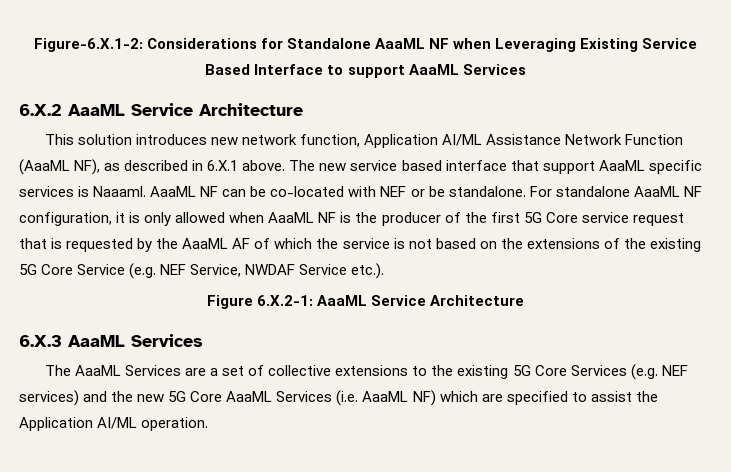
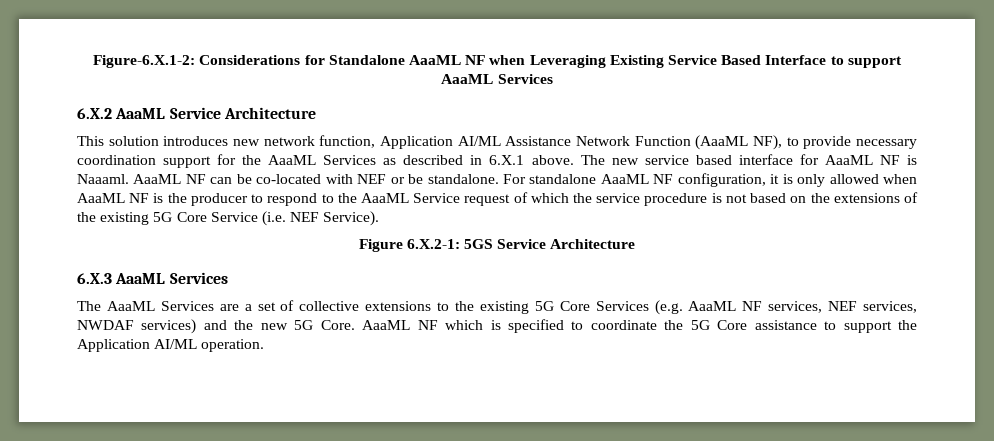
- This solution introduces new network function, Application AI/ML Assistance Network Function (AaaML NF), as described in 6.X.1 above.
+ This solution introduces new network function, Application AI/ML Assistance Network Function (AaaML NF), to provide necessary coordination support for the AaaML Services as described in 6.X.1 above.
- The new service based interface that support AaaML specific services is Naaaml.
+ The new service based interface for AaaML NF is Naaaml.
- For standalone AaaML NF configuration, it is only allowed when AaaML NF is the producer of the first 5G Core service request that is requested by the AaaML AF of which the service is not based on the extensions of the existing 5G Core Service (e.g. NEF Service, NWDAF Service etc.).
+ For standalone AaaML NF configuration, it is only allowed when AaaML NF is the producer to respond to the AaaML Service request of which the service procedure is not based on the extensions of the existing 5G Core Service (i.e. NEF Service).
- Figure 6.X.2-1: AaaML Service Architecture
+ Figure 6.X.2-1: 5GS Service Architecture
- The AaaML Services are a set of collective extensions to the existing 5G Core Services (e.g. NEF services) and the new 5G Core AaaML Services (i.e. AaaML NF) which are specified to assist the Application AI/ML operation.
+ The AaaML Services are a set of collective extensions to the existing 5G Core Services (e.g. AaaML NF services, NEF services, NWDAF services) and the new 5G Core. AaaML NF which is specified to coordinate the 5G Core assistance to support the Application AI/ML operation.

